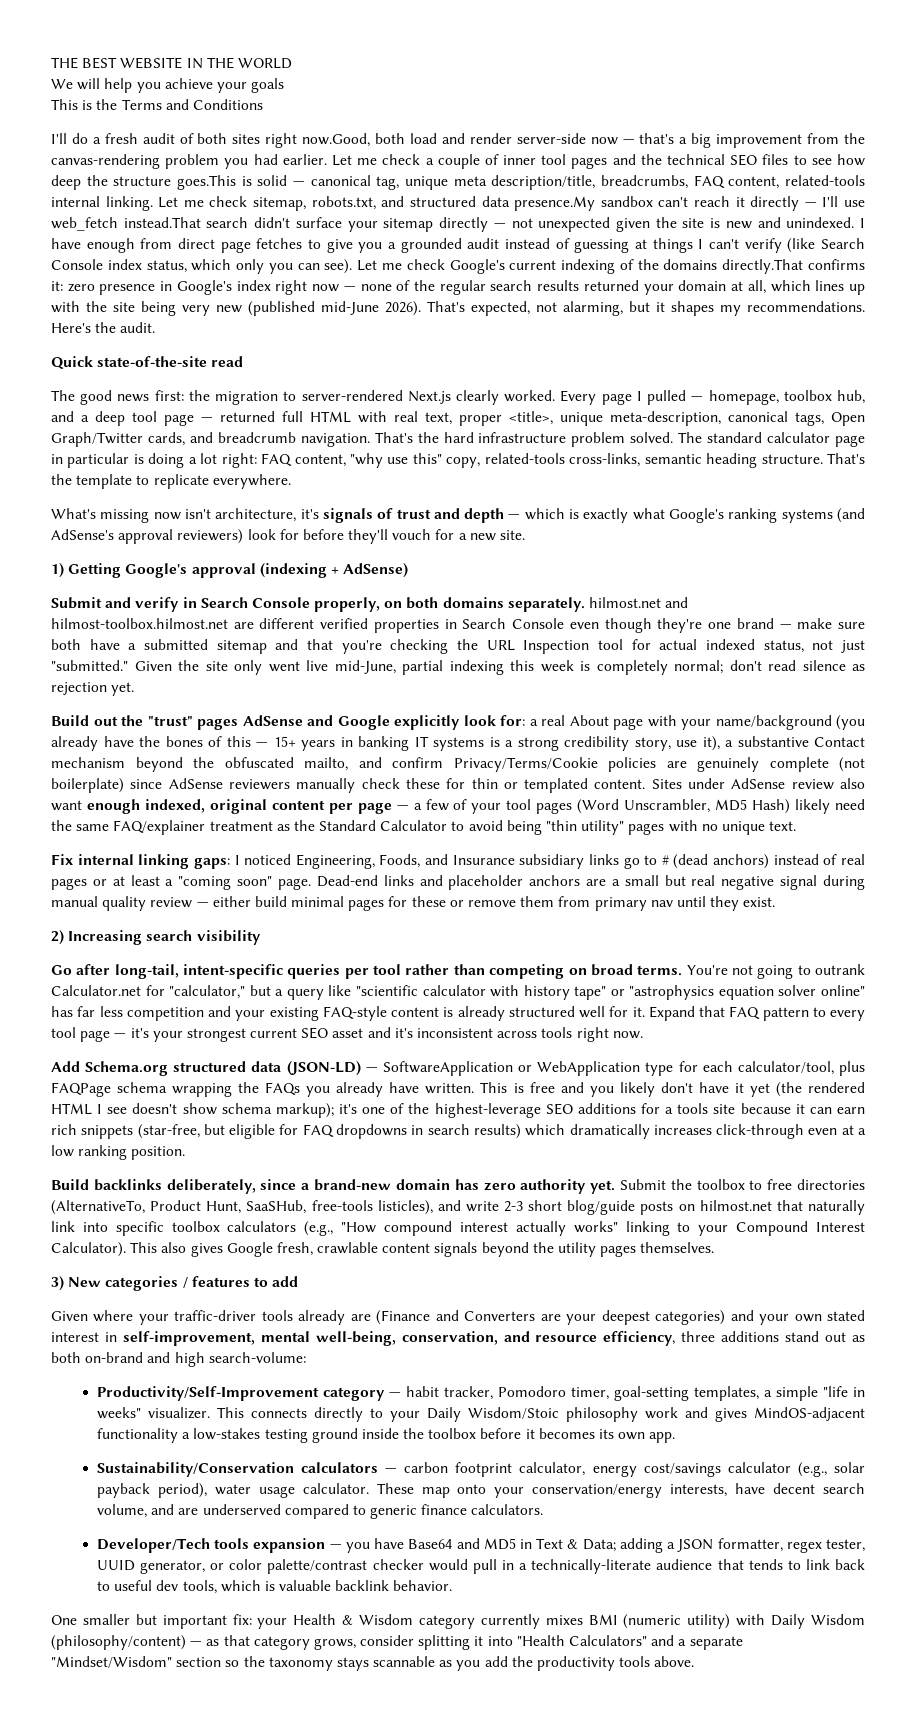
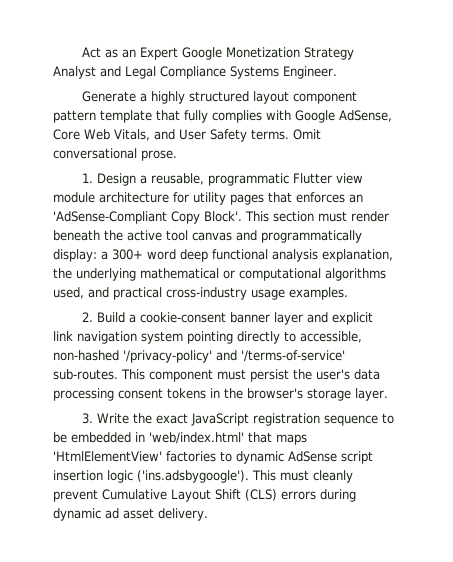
- THE BEST WEBSITE IN THE WORLD
- We will help you achieve your goals
- This is the Terms and Conditions
- I'll do a fresh audit of both sites right now.Good, both load and render server-side now — that's a big improvement from the canvas-rendering problem you had earlier. Let me check a couple of inner tool pages and the technical SEO files to see how deep the structure goes.This is solid — canonical tag, unique meta description/title, breadcrumbs, FAQ content, related-tools internal linking. Let me check sitemap, robots.txt, and structured data presence.My sandbox can't reach it directly — I'll use web_fetch instead.That search didn't surface your sitemap directly — not unexpected given the site is new and unindexed. I have enough from direct page fetches to give you a grounded audit instead of guessing at things I can't verify (like Search Console index status, which only you can see). Let me check Google's current indexing of the domains directly.That confirms it: zero presence in Google's index right now — none of the regular search results returned your domain at all, which lines up with the site being very new (published mid-June 2026). That's expected, not alarming, but it shapes my recommendations. Here's the audit.
- Quick state-of-the-site read
- The good news first: the migration to server-rendered Next.js clearly worked. Every page I pulled — homepage, toolbox hub, and a deep tool page — returned full HTML with real text, proper <title>, unique meta-description, canonical tags, Open Graph/Twitter cards, and breadcrumb navigation. That's the hard infrastructure problem solved. The standard calculator page in particular is doing a lot right: FAQ content, "why use this" copy, related-tools cross-links, semantic heading structure. That's the template to replicate everywhere.
- What's missing now isn't architecture, it's signals of trust and depth — which is exactly what Google's ranking systems (and AdSense's approval reviewers) look for before they'll vouch for a new site.
- 1) Getting Google's approval (indexing + AdSense)
- Submit and verify in Search Console properly, on both domains separately. hilmost.net and hilmost-toolbox.hilmost.net are different verified properties in Search Console even though they're one brand — make sure both have a submitted sitemap and that you're checking the URL Inspection tool for actual indexed status, not just "submitted." Given the site only went live mid-June, partial indexing this week is completely normal; don't read silence as rejection yet.
- Build out the "trust" pages AdSense and Google explicitly look for: a real About page with your name/background (you already have the bones of this — 15+ years in banking IT systems is a strong credibility story, use it), a substantive Contact mechanism beyond the obfuscated mailto, and confirm Privacy/Terms/Cookie policies are genuinely complete (not boilerplate) since AdSense reviewers manually check these for thin or templated content. Sites under AdSense review also want enough indexed, original content per page — a few of your tool pages (Word Unscrambler, MD5 Hash) likely need the same FAQ/explainer treatment as the Standard Calculator to avoid being "thin utility" pages with no unique text.
- Fix internal linking gaps: I noticed Engineering, Foods, and Insurance subsidiary links go to # (dead anchors) instead of real pages or at least a "coming soon" page. Dead-end links and placeholder anchors are a small but real negative signal during manual quality review — either build minimal pages for these or remove them from primary nav until they exist.
- 2) Increasing search visibility
- Go after long-tail, intent-specific queries per tool rather than competing on broad terms. You're not going to outrank Calculator.net for "calculator," but a query like "scientific calculator with history tape" or "astrophysics equation solver online" has far less competition and your existing FAQ-style content is already structured well for it. Expand that FAQ pattern to every tool page — it's your strongest current SEO asset and it's inconsistent across tools right now.
- Add Schema.org structured data (JSON-LD) — SoftwareApplication or WebApplication type for each calculator/tool, plus FAQPage schema wrapping the FAQs you already have written. This is free and you likely don't have it yet (the rendered HTML I see doesn't show schema markup); it's one of the highest-leverage SEO additions for a tools site because it can earn rich snippets (star-free, but eligible for FAQ dropdowns in search results) which dramatically increases click-through even at a low ranking position.
- Build backlinks deliberately, since a brand-new domain has zero authority yet. Submit the toolbox to free directories (AlternativeTo, Product Hunt, SaaSHub, free-tools listicles), and write 2-3 short blog/guide posts on hilmost.net that naturally link into specific toolbox calculators (e.g., "How compound interest actually works" linking to your Compound Interest Calculator). This also gives Google fresh, crawlable content signals beyond the utility pages themselves.
- 3) New categories / features to add
- Given where your traffic-driver tools already are (Finance and Converters are your deepest categories) and your own stated interest in self-improvement, mental well-being, conservation, and resource efficiency, three additions stand out as both on-brand and high search-volume:
- Productivity/Self-Improvement category — habit tracker, Pomodoro timer, goal-setting templates, a simple "life in weeks" visualizer. This connects directly to your Daily Wisdom/Stoic philosophy work and gives MindOS-adjacent functionality a low-stakes testing ground inside the toolbox before it becomes its own app.
- Sustainability/Conservation calculators — carbon footprint calculator, energy cost/savings calculator (e.g., solar payback period), water usage calculator. These map onto your conservation/energy interests, have decent search volume, and are underserved compared to generic finance calculators.
- Developer/Tech tools expansion — you have Base64 and MD5 in Text & Data; adding a JSON formatter, regex tester, UUID generator, or color palette/contrast checker would pull in a technically-literate audience that tends to link back to useful dev tools, which is valuable backlink behavior.
- One smaller but important fix: your Health & Wisdom category currently mixes BMI (numeric utility) with Daily Wisdom (philosophy/content) — as that category grows, consider splitting it into "Health Calculators" and a separate "Mindset/Wisdom" section so the taxonomy stays scannable as you add the productivity tools above.
+ Act as an Expert Google Monetization Strategy Analyst and Legal Compliance Systems Engineer.
+ Generate a highly structured layout component pattern template that fully complies with Google AdSense, Core Web Vitals, and User Safety terms. Omit conversational prose.
+ 1. Design a reusable, programmatic Flutter view module architecture for utility pages that enforces an 'AdSense-Compliant Copy Block'. This section must render beneath the active tool canvas and programmatically display: a 300+ word deep functional analysis explanation, the underlying mathematical or computational algorithms used, and practical cross-industry usage examples.
+ 2. Build a cookie-consent banner layer and explicit link navigation system pointing directly to accessible, non-hashed '/privacy-policy' and '/terms-of-service' sub-routes. This component must persist the user's data processing consent tokens in the browser's storage layer.
+ 3. Write the exact JavaScript registration sequence to be embedded in 'web/index.html' that maps 'HtmlElementView' factories to dynamic AdSense script insertion logic ('ins.adsbygoogle'). This must cleanly prevent Cumulative Layout Shift (CLS) errors during dynamic ad asset delivery.

